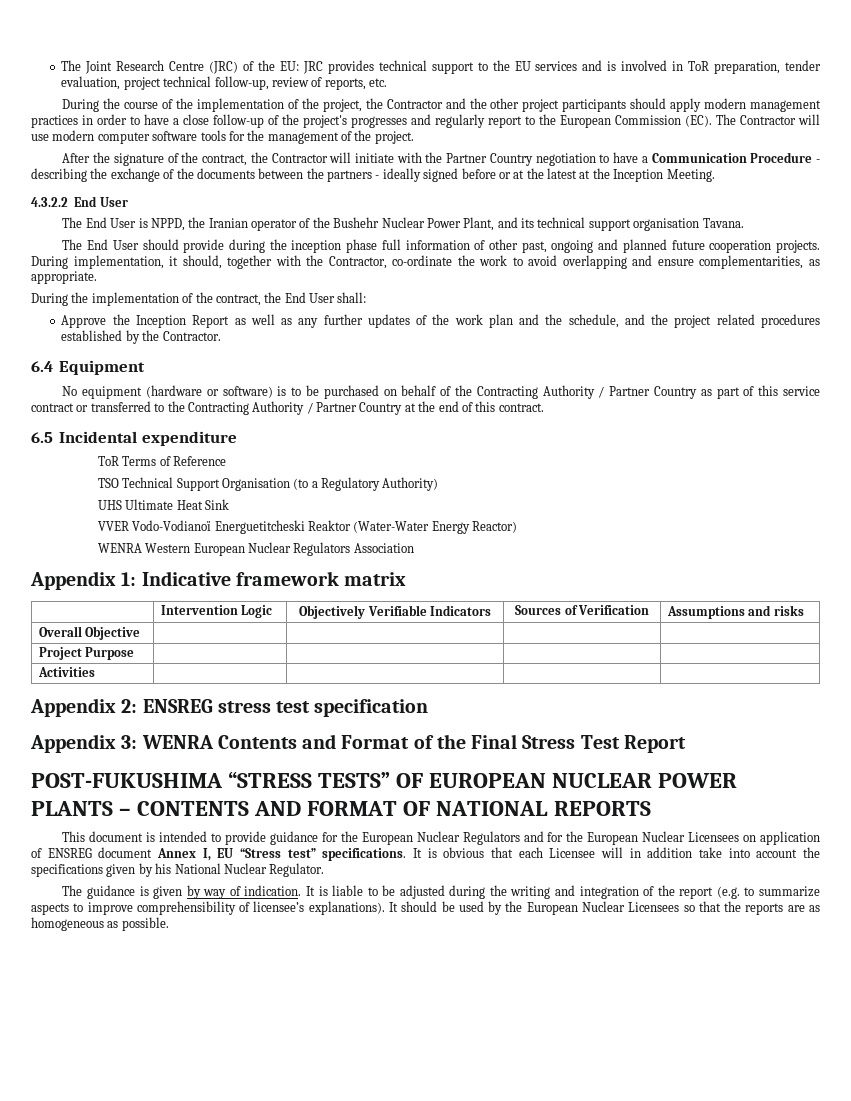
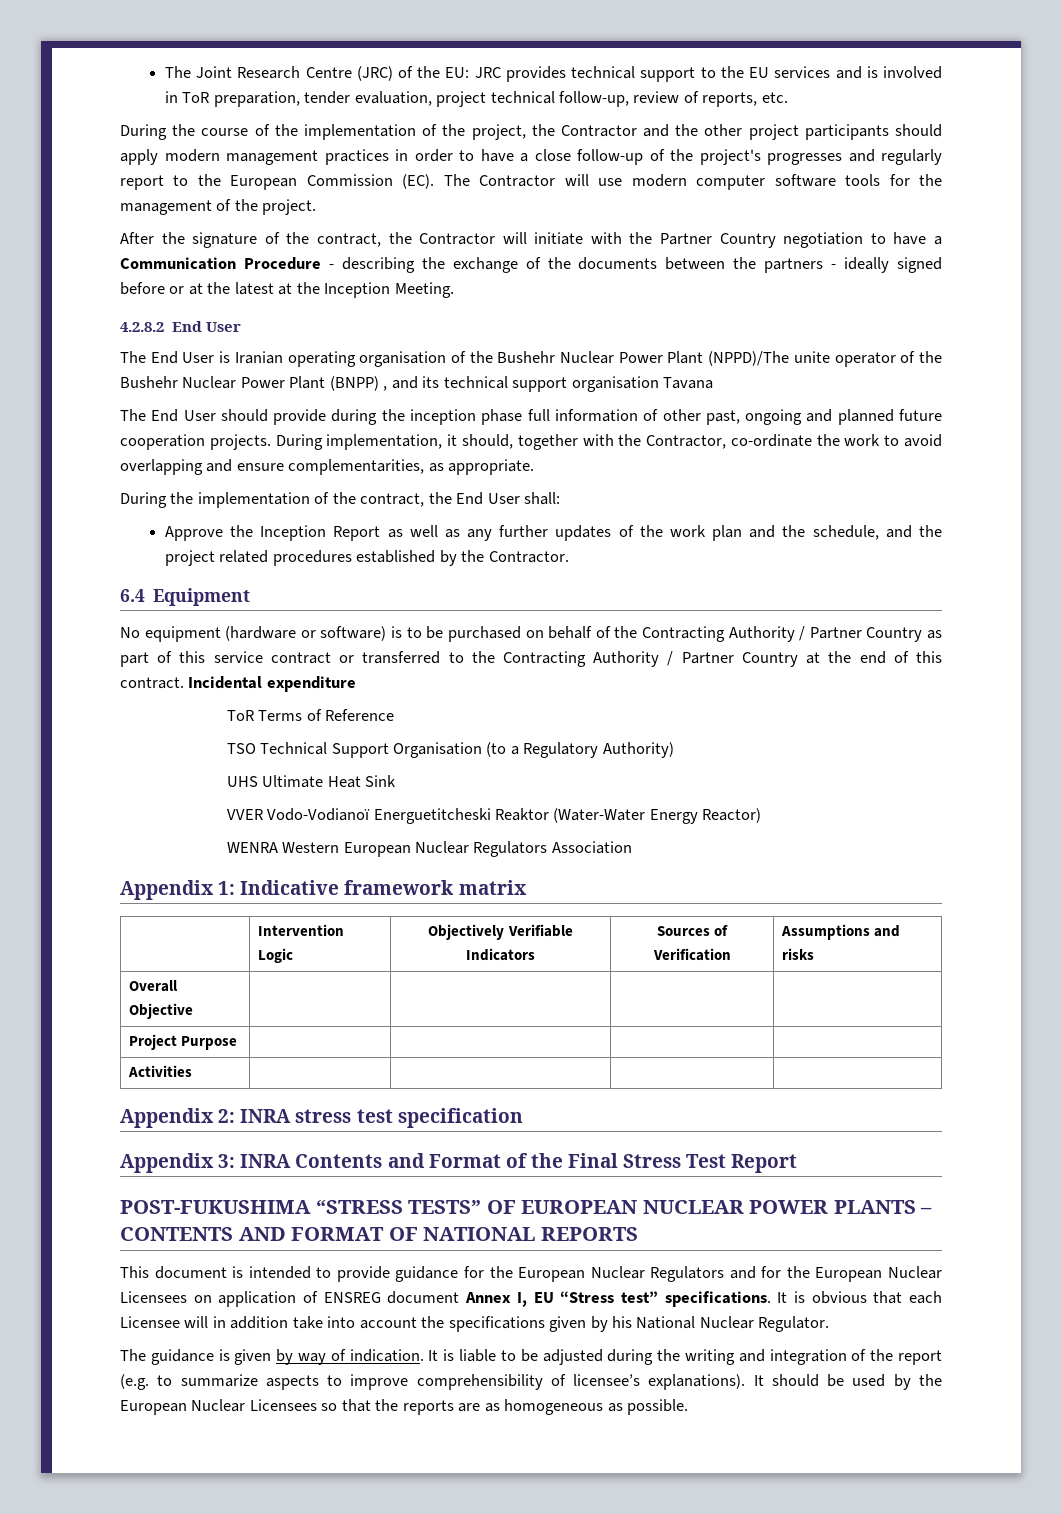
- 4.3.2.2 End User
+ 4.2.8.2 End User
- The End User is NPPD, the Iranian operator of the Bushehr Nuclear Power Plant, and its technical support organisation Tavana.
+ The End User is Iranian operating organisation of the Bushehr Nuclear Power Plant (NPPD)/The unite operator of the Bushehr Nuclear Power Plant (BNPP) , and its technical support organisation Tavana
- No equipment (hardware or software) is to be purchased on behalf of the Contracting Authority / Partner Country as part of this service contract or transferred to the Contracting Authority / Partner Country at the end of this contract.
- 6.5 Incidental expenditure
+ No equipment (hardware or software) is to be purchased on behalf of the Contracting Authority / Partner Country as part of this service contract or transferred to the Contracting Authority / Partner Country at the end of this contract. Incidental expenditure
- Appendix 2: ENSREG stress test specification
+ Appendix 2: INRA stress test specification
- Appendix 3: WENRA Contents and Format of the Final Stress Test Report
+ Appendix 3: INRA Contents and Format of the Final Stress Test Report

